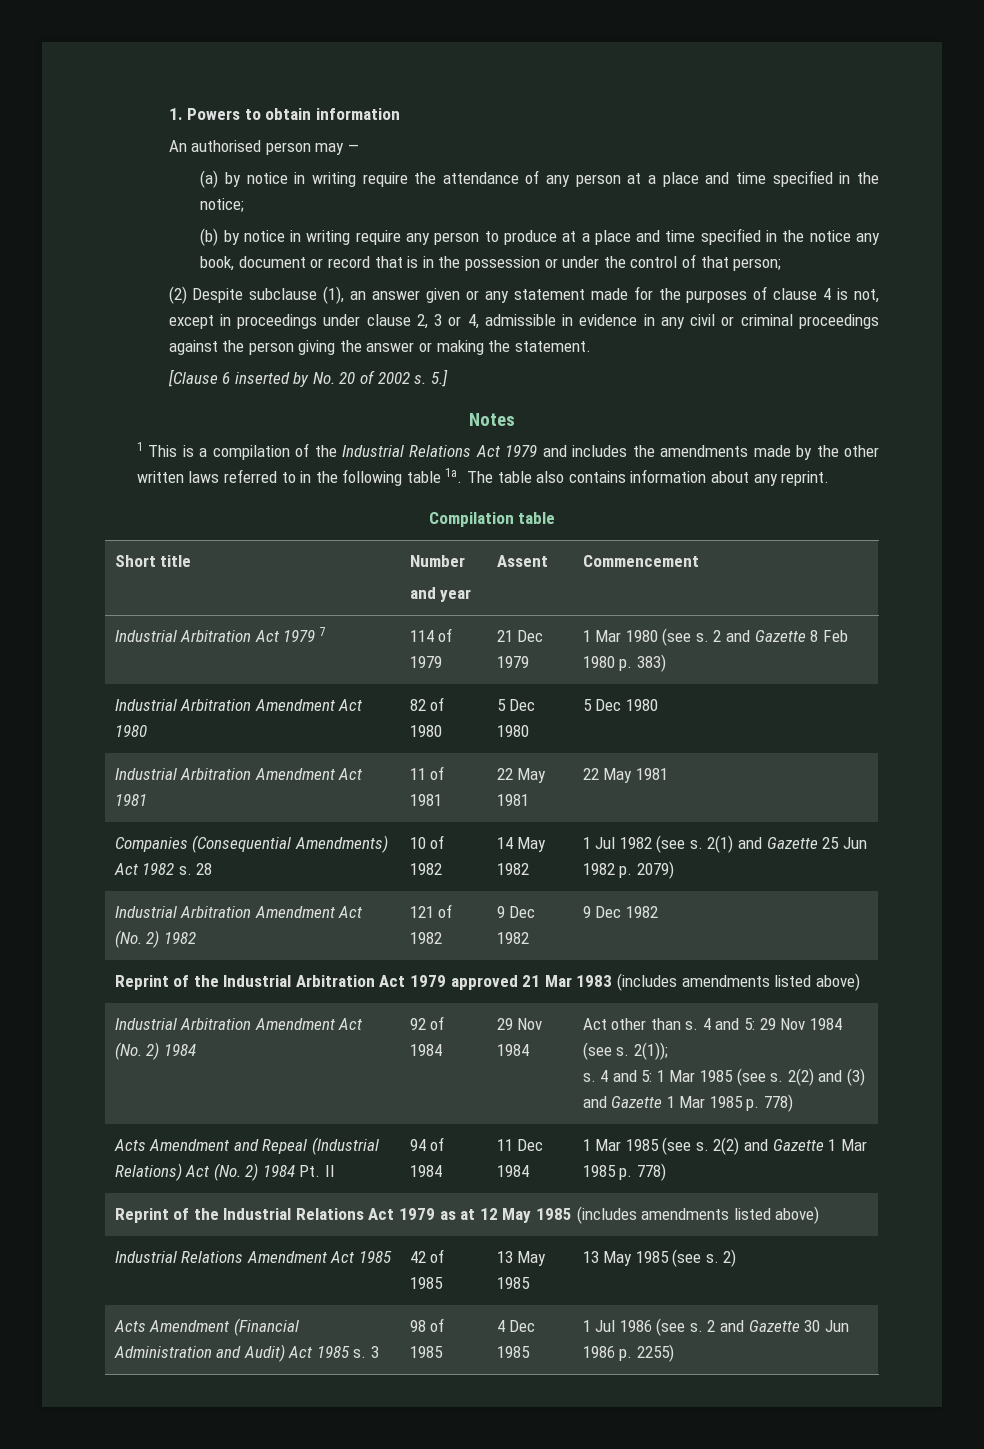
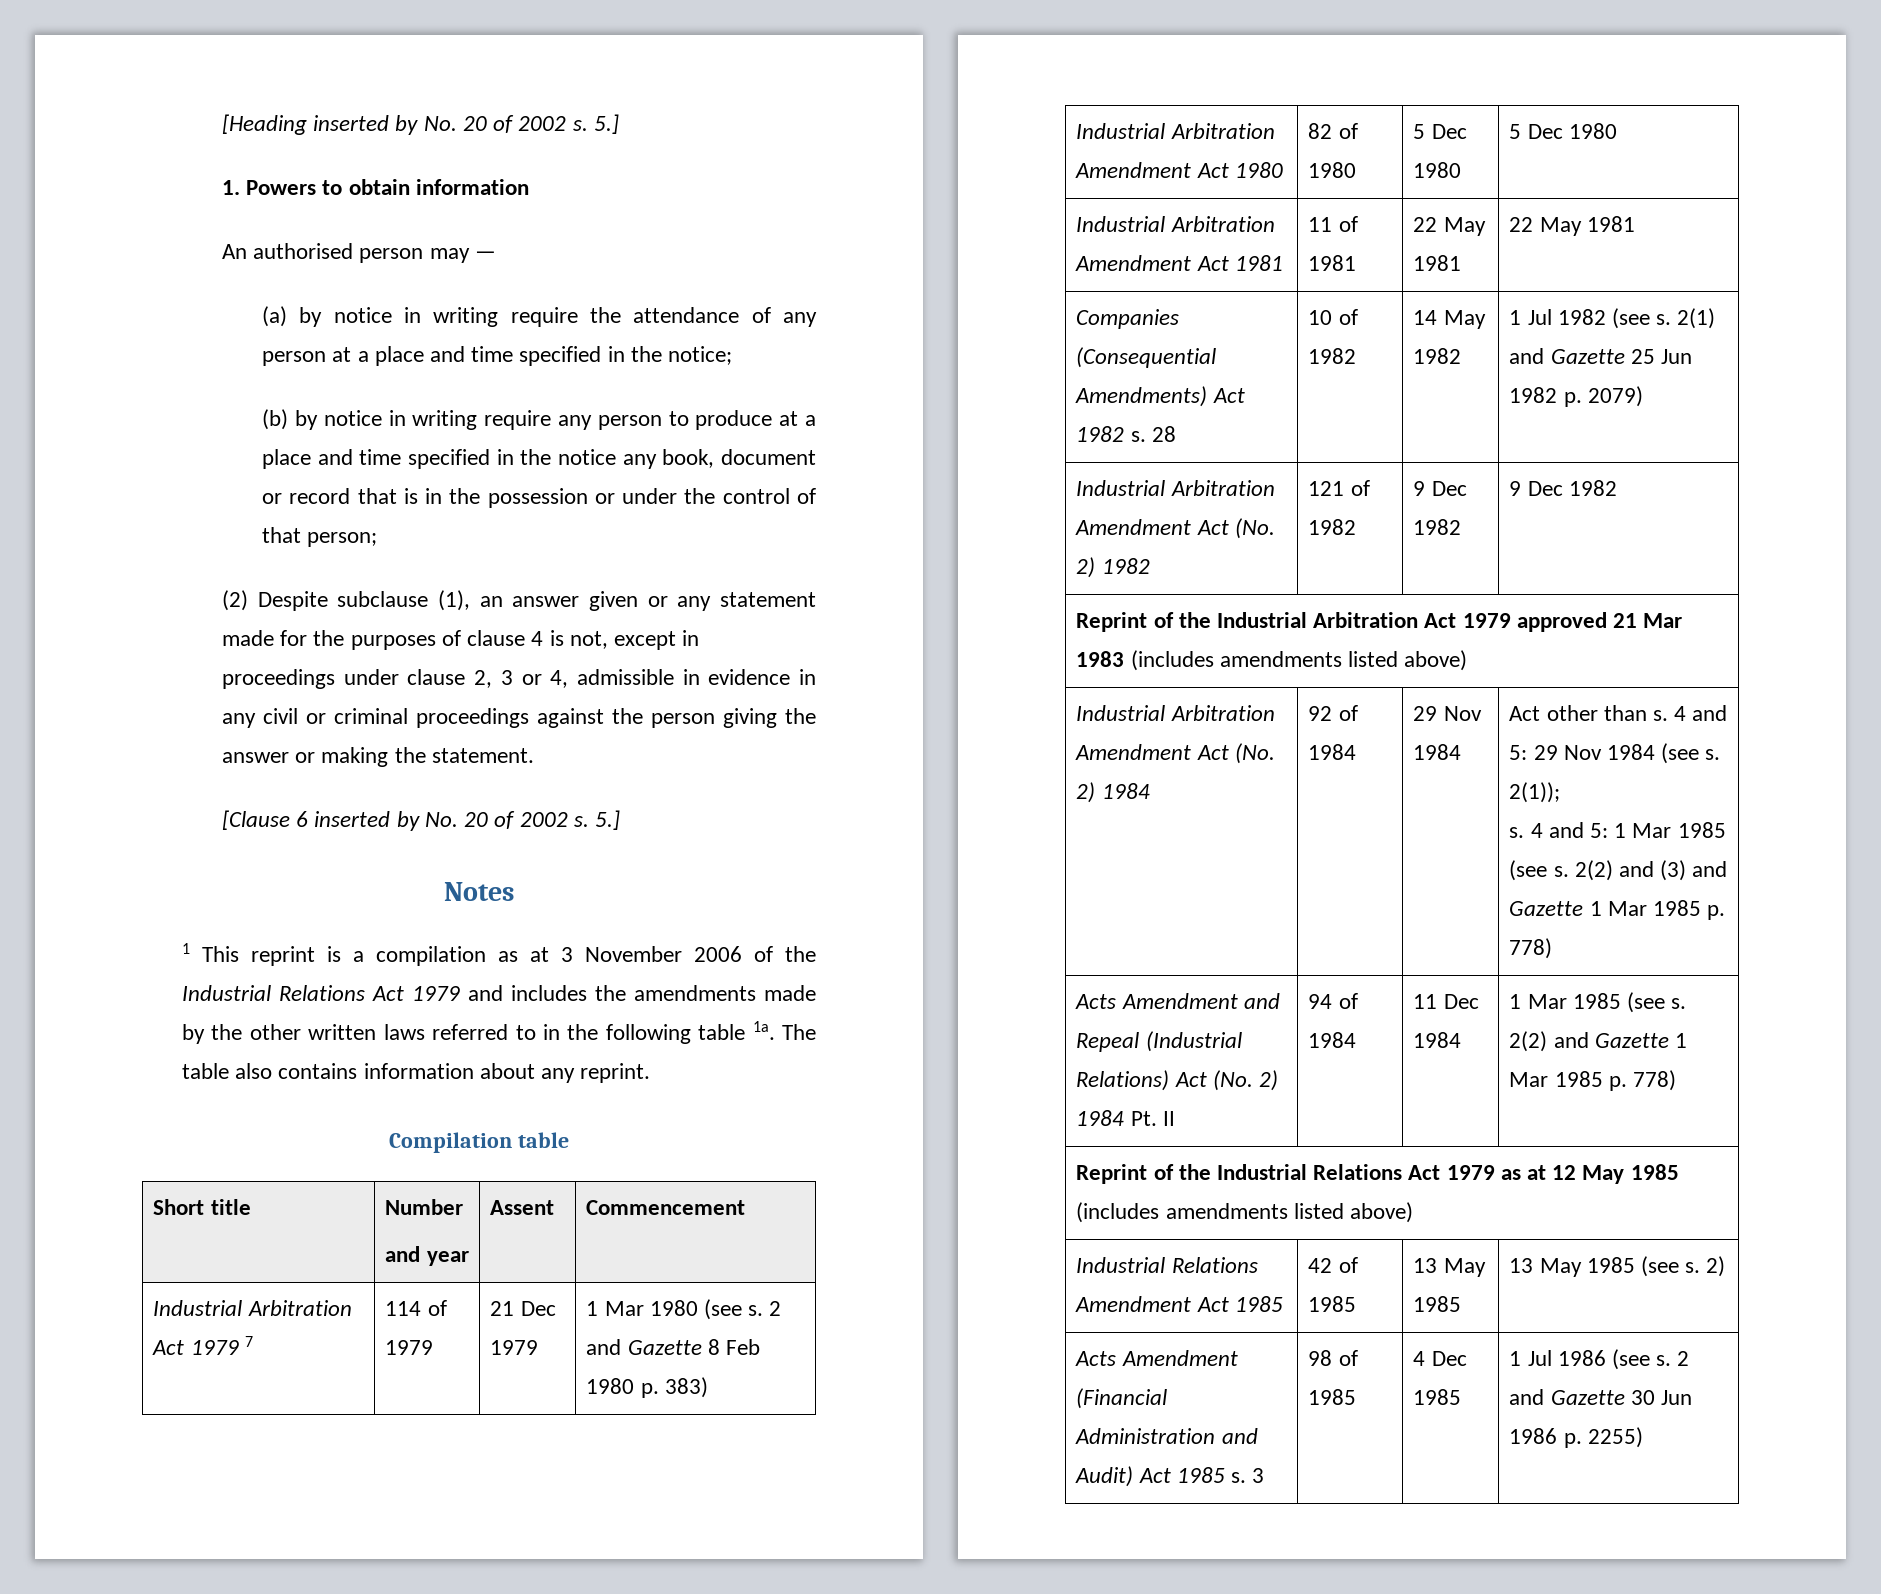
+ [Heading inserted by No. 20 of 2002 s. 5.]
- 1 This is a compilation of the Industrial Relations Act 1979 and includes the amendments made by the other written laws referred to in the following table 1a.
+ 1 This reprint is a compilation as at 3 November 2006 of the Industrial Relations Act 1979 and includes the amendments made by the other written laws referred to in the following table 1a.

